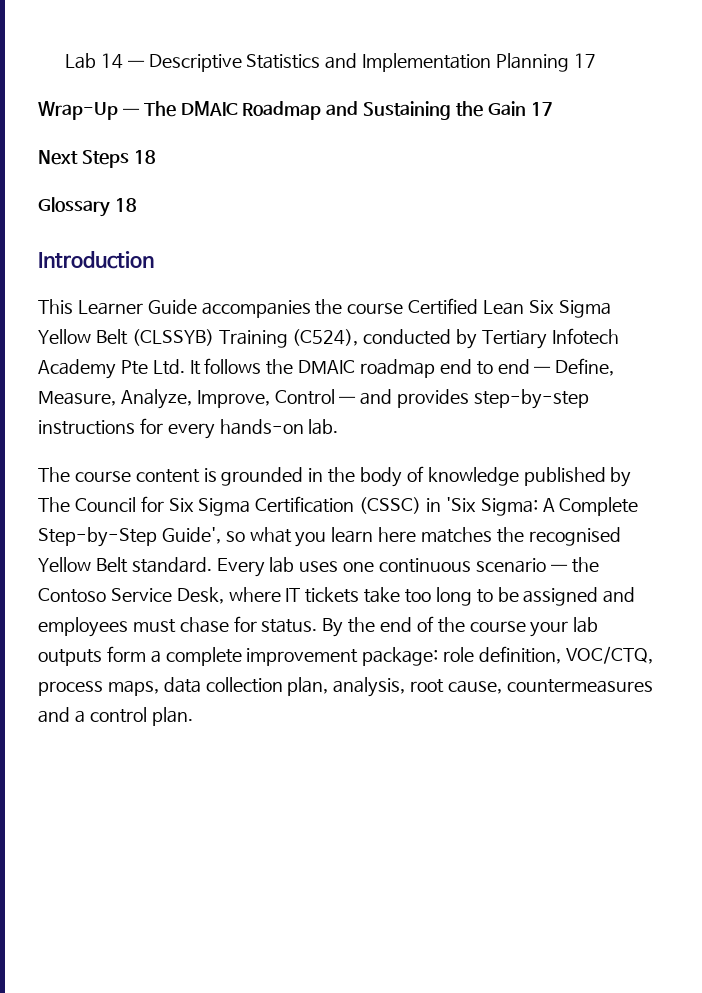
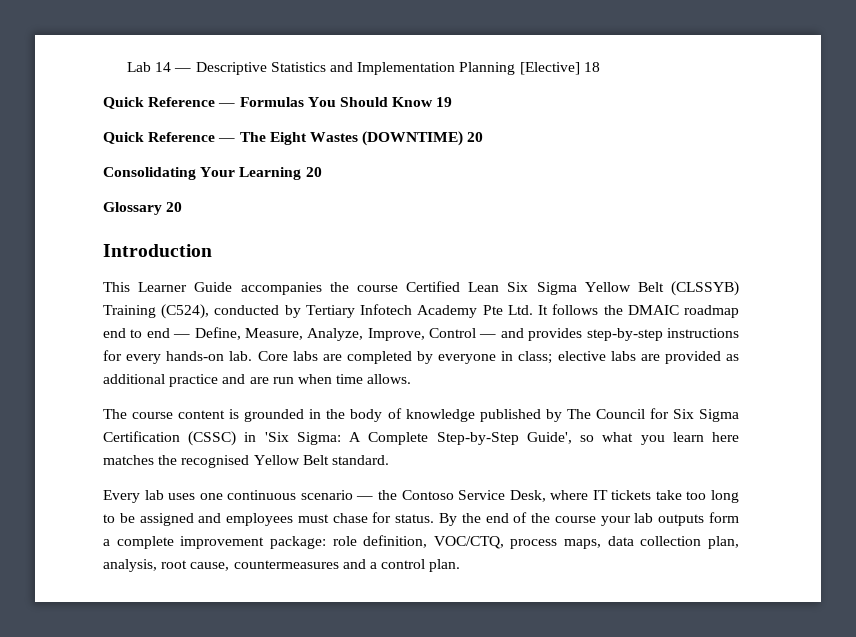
- Lab 14 — Descriptive Statistics and Implementation Planning 17
- Wrap-Up — The DMAIC Roadmap and Sustaining the Gain 17
- Next Steps 18
+ Lab 14 — Descriptive Statistics and Implementation Planning [Elective] 18
+ Quick Reference — Formulas You Should Know 19
+ Quick Reference — The Eight Wastes (DOWNTIME) 20
+ Consolidating Your Learning 20
- Glossary 18
+ Glossary 20
+ Core labs are completed by everyone in class; elective labs are provided as additional practice and are run when time allows.
- A Complete Step-by-Step Guide', so what you learn here matches the recognised Yellow Belt standard. Every lab uses one continuous scenario — the Contoso Service Desk, where IT tickets take too long to be assigned and employees must chase for status.
+ A Complete Step-by-Step Guide', so what you learn here matches the recognised Yellow Belt standard.
+ Every lab uses one continuous scenario — the Contoso Service Desk, where IT tickets take too long to be assigned and employees must chase for status.

